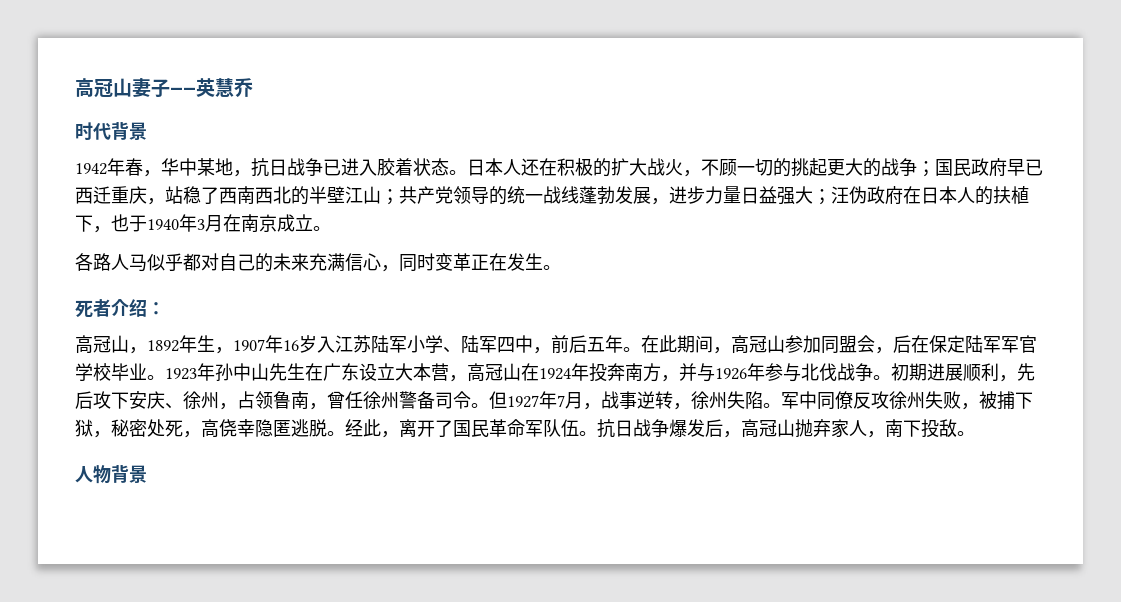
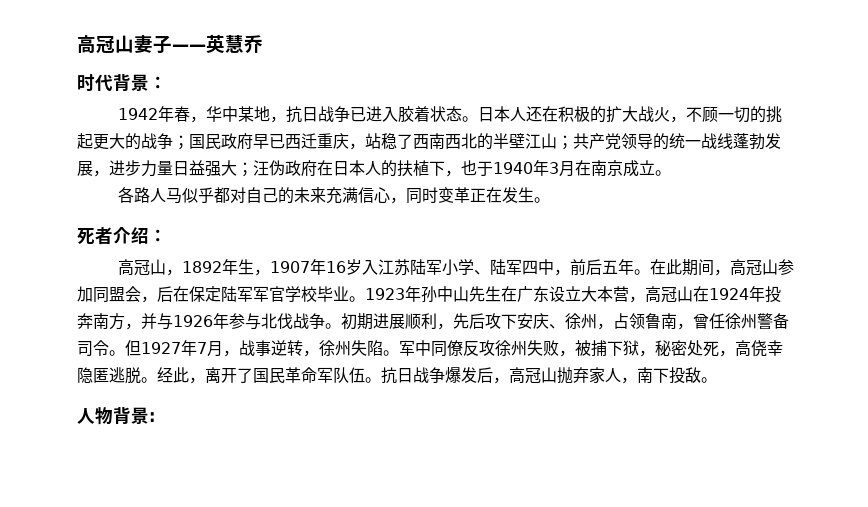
- 时代背景
+ 时代背景：
- 人物背景
+ 人物背景:

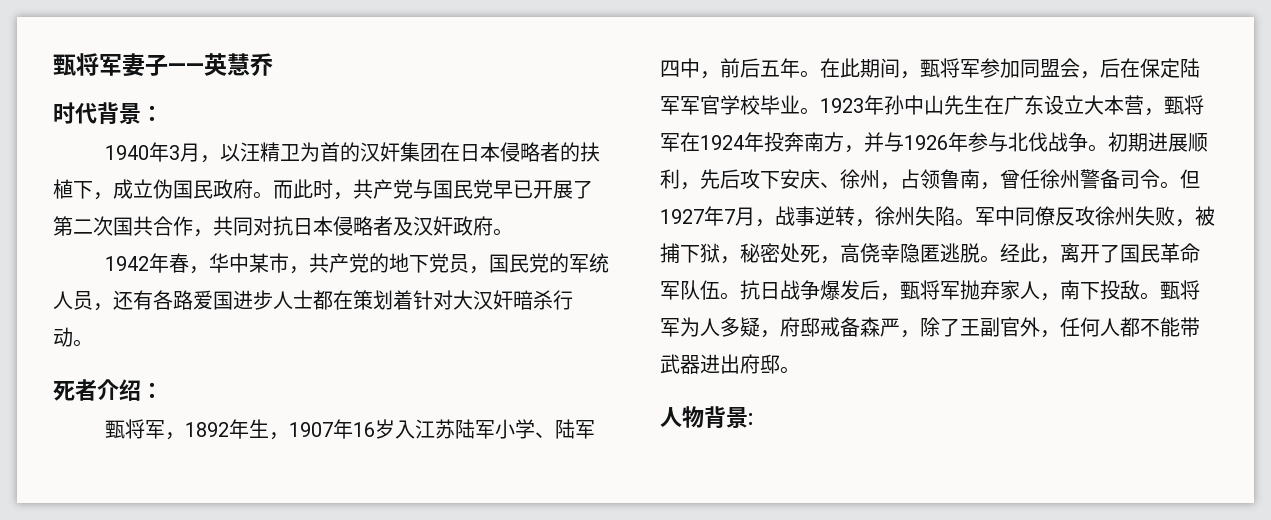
- 高冠山妻子——英慧乔
+ 甄将军妻子——英慧乔
- 1942年春，华中某地，抗日战争已进入胶着状态。日本人还在积极的扩大战火，不顾一切的挑起更大的战争；国民政府早已西迁重庆，站稳了西南西北的半壁江山；共产党领导的统一战线蓬勃发展，进步力量日益强大；汪伪政府在日本人的扶植下，也于1940年3月在南京成立。
- 各路人马似乎都对自己的未来充满信心，同时变革正在发生。
+ 1940年3月，以汪精卫为首的汉奸集团在日本侵略者的扶植下，成立伪国民政府。而此时，共产党与国民党早已开展了第二次国共合作，共同对抗日本侵略者及汉奸政府。
+ 1942年春，华中某市，共产党的地下党员，国民党的军统人员，还有各路爱国进步人士都在策划着针对大汉奸暗杀行动。
- 高冠山，1892年生，1907年16岁入江苏陆军小学、陆军四中，前后五年。
+ 甄将军，1892年生，1907年16岁入江苏陆军小学、陆军四中，前后五年。
- 在此期间，高冠山参加同盟会，后在保定陆军军官学校毕业。
+ 在此期间，甄将军参加同盟会，后在保定陆军军官学校毕业。
- 1923年孙中山先生在广东设立大本营，高冠山在1924年投奔南方，并与1926年参与北伐战争。
+ 1923年孙中山先生在广东设立大本营，甄将军在1924年投奔南方，并与1926年参与北伐战争。
- 抗日战争爆发后，高冠山抛弃家人，南下投敌。
+ 抗日战争爆发后，甄将军抛弃家人，南下投敌。甄将军为人多疑，府邸戒备森严，除了王副官外，任何人都不能带武器进出府邸。

